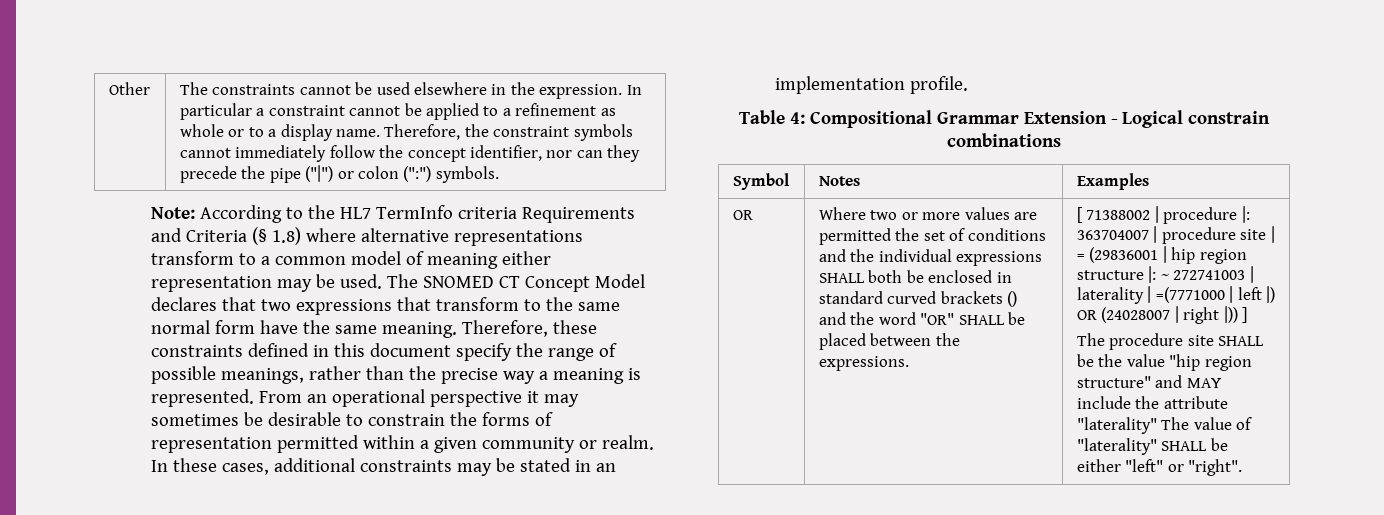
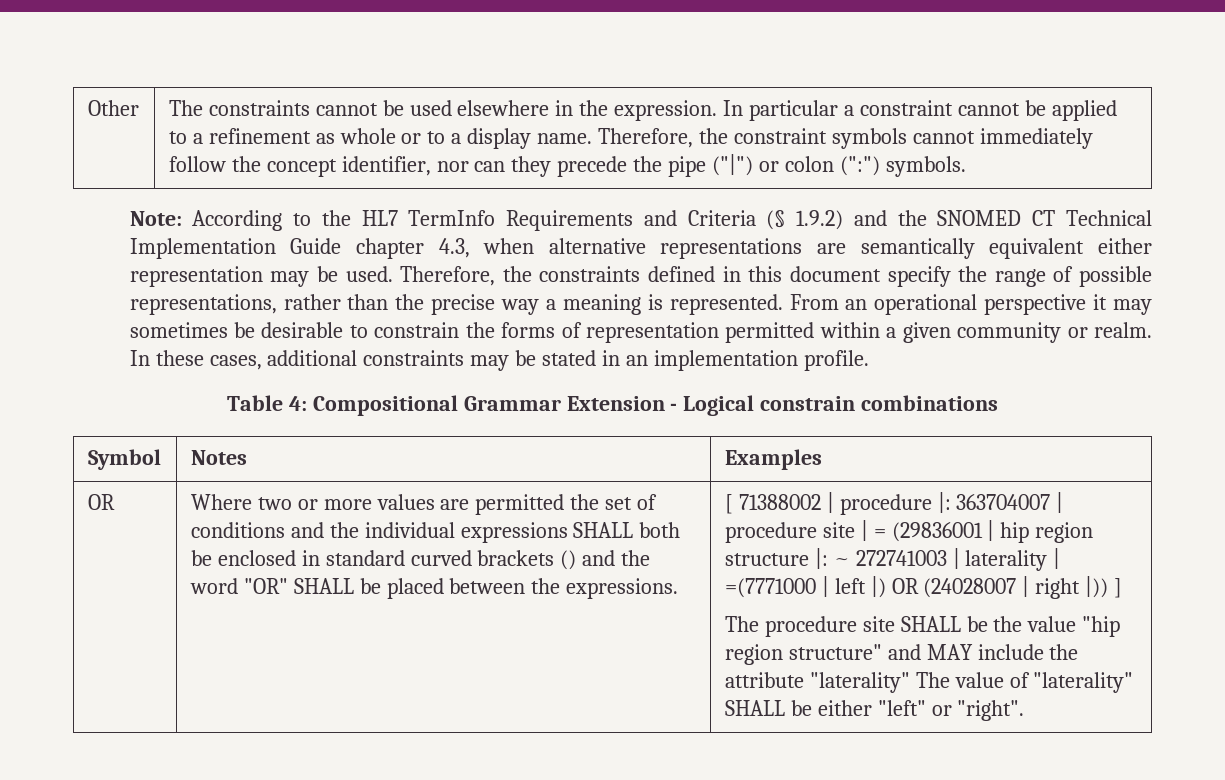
- Note: According to the HL7 TermInfo criteria Requirements and Criteria (§ 1.8) where alternative representations transform to a common model of meaning either representation may be used.
+ Note: According to the HL7 TermInfo Requirements and Criteria (§ 1.9.2) and the SNOMED CT Technical Implementation Guide chapter 4.3, when alternative representations are semantically equivalent either representation may be used.
- The SNOMED CT Concept Model declares that two expressions that transform to the same normal form have the same meaning. Therefore, these constraints defined in this document specify the range of possible meanings, rather than the precise way a meaning is represented.
+ Therefore, the constraints defined in this document specify the range of possible representations, rather than the precise way a meaning is represented.

